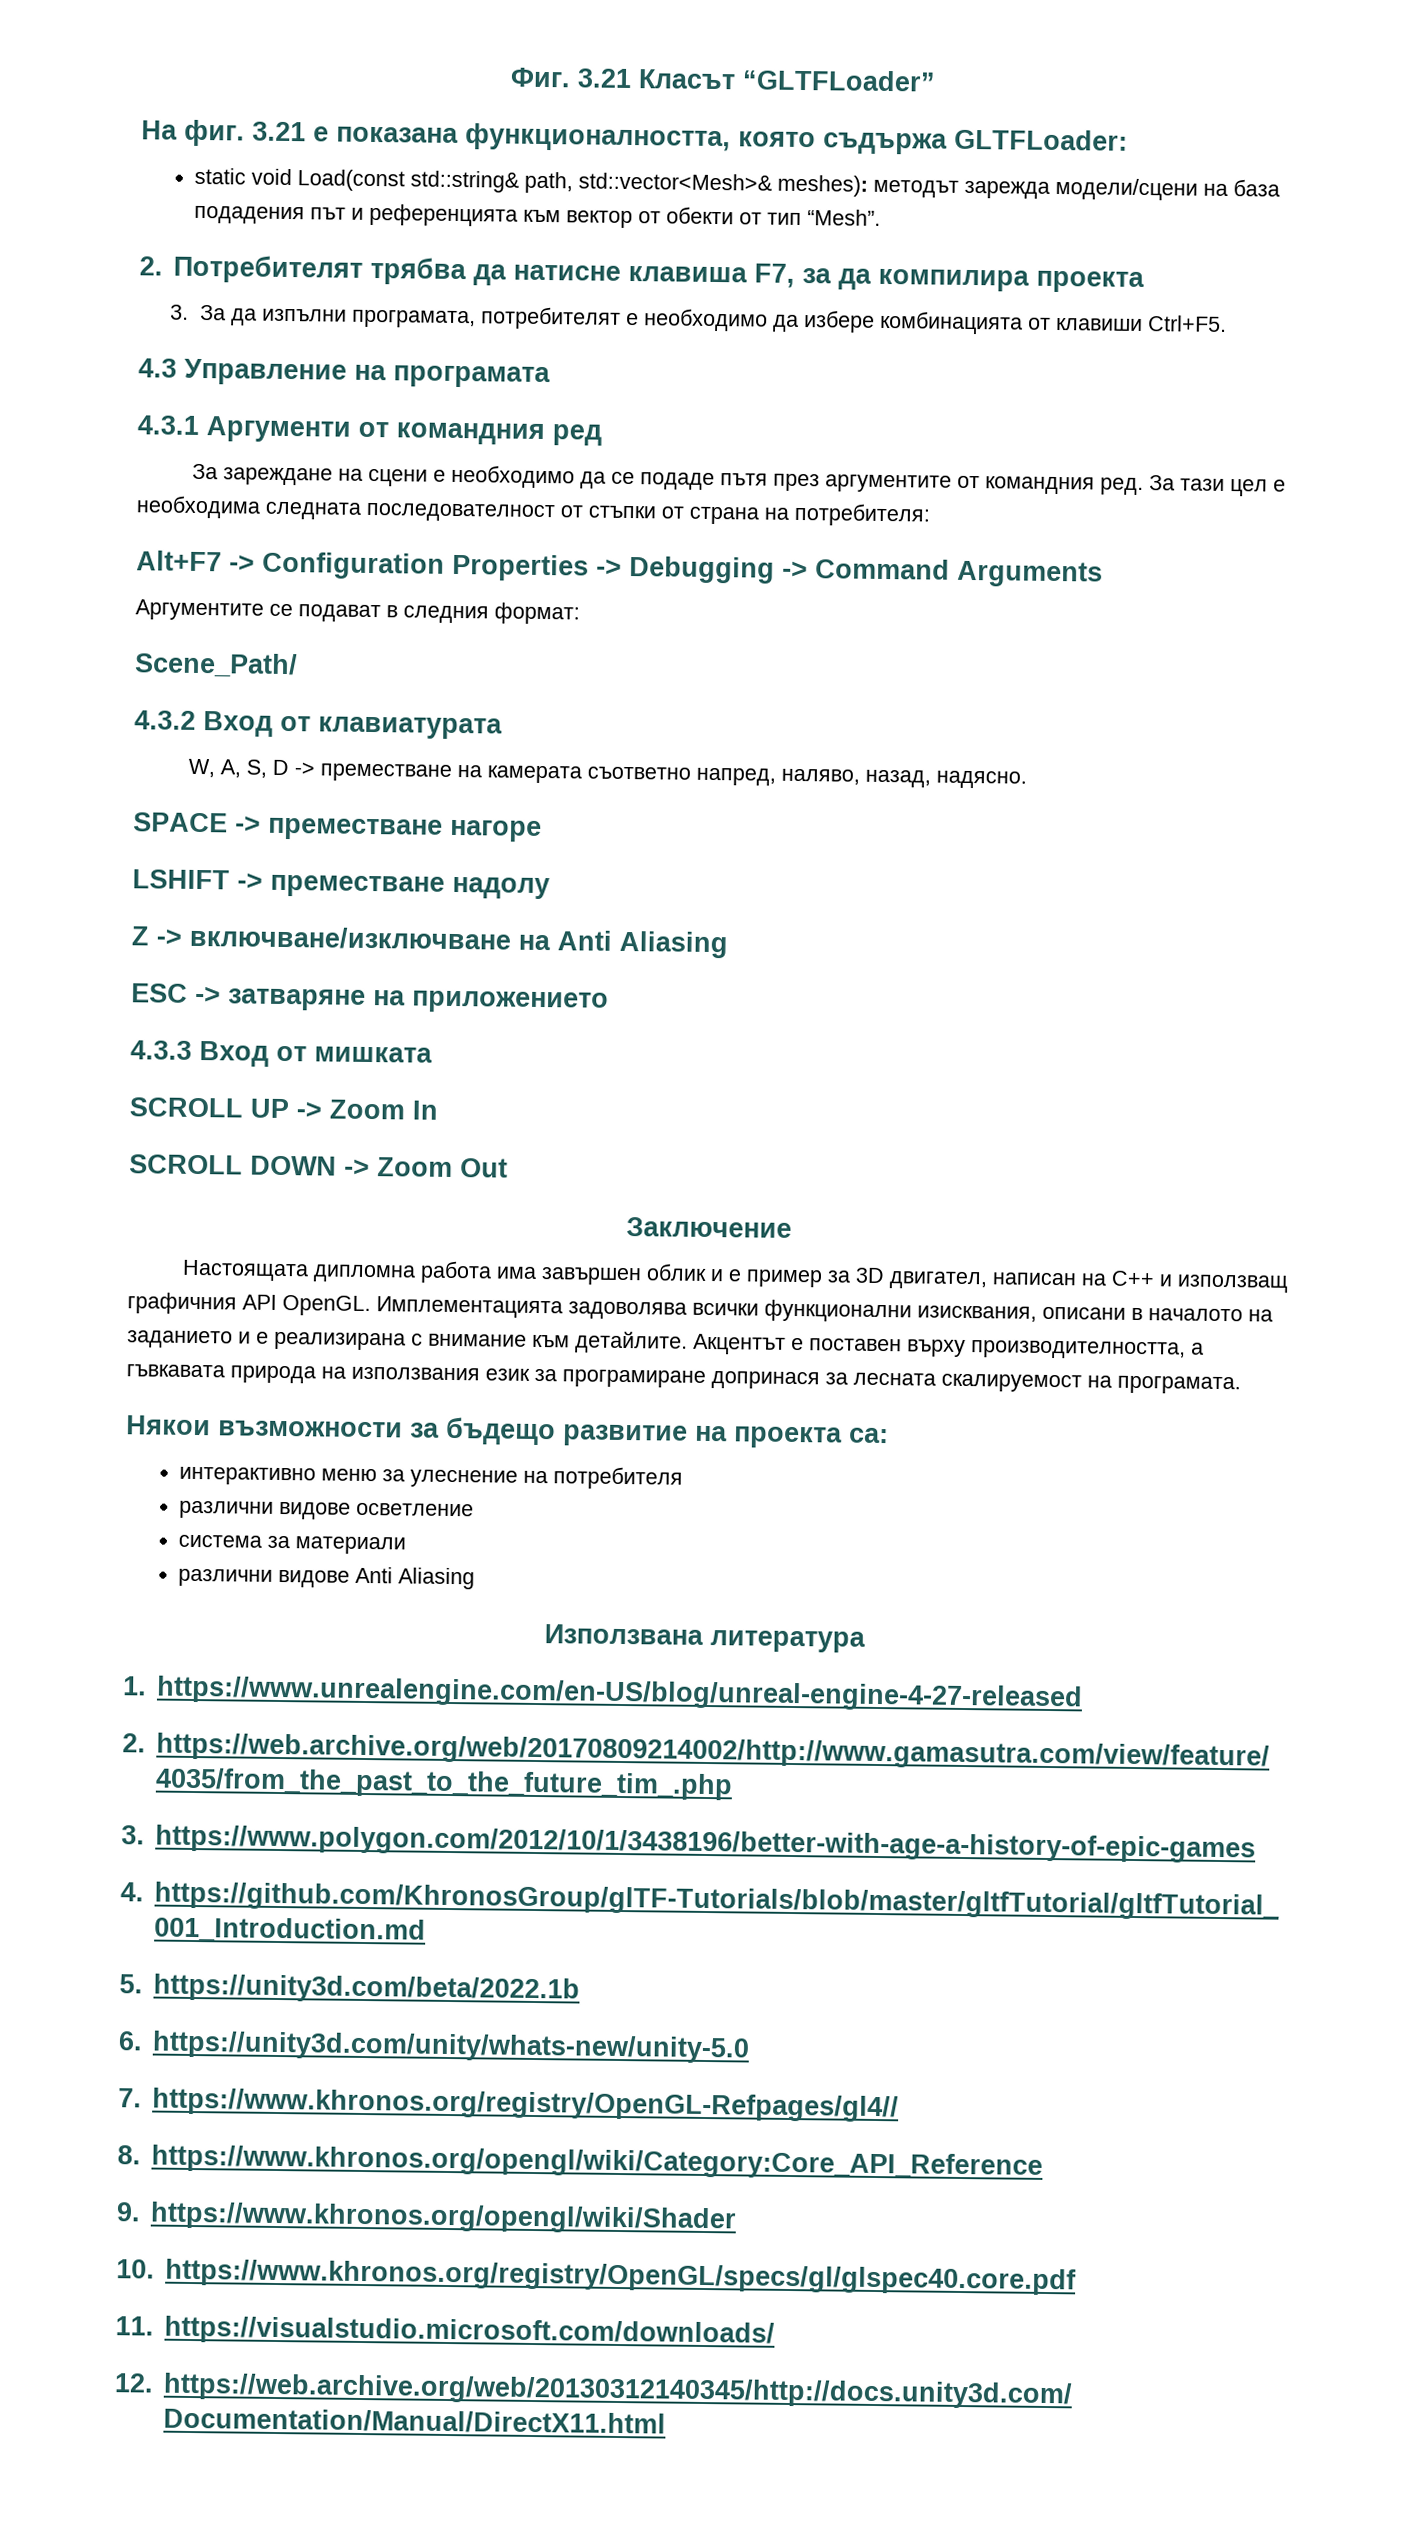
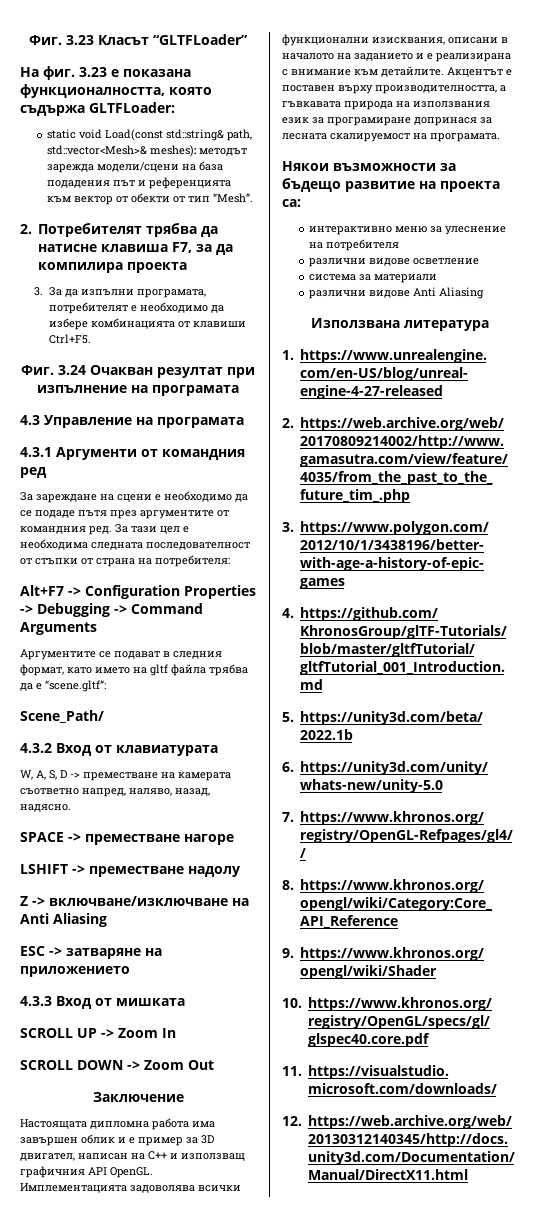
- Фиг. 3.21 Класът “GLTFLoader”
+ Фиг. 3.23 Класът “GLTFLoader”
- 3.21 е показана функционалността, която съдържа GLTFLoader:
+ 3.23 е показана функционалността, която съдържа GLTFLoader:
+ Фиг. 3.24 Очакван резултат при изпълнение на програмата
- Аргументите се подават в следния формат:
+ Аргументите се подават в следния формат, като името на gltf файла трябва да е “scene.gltf”:

